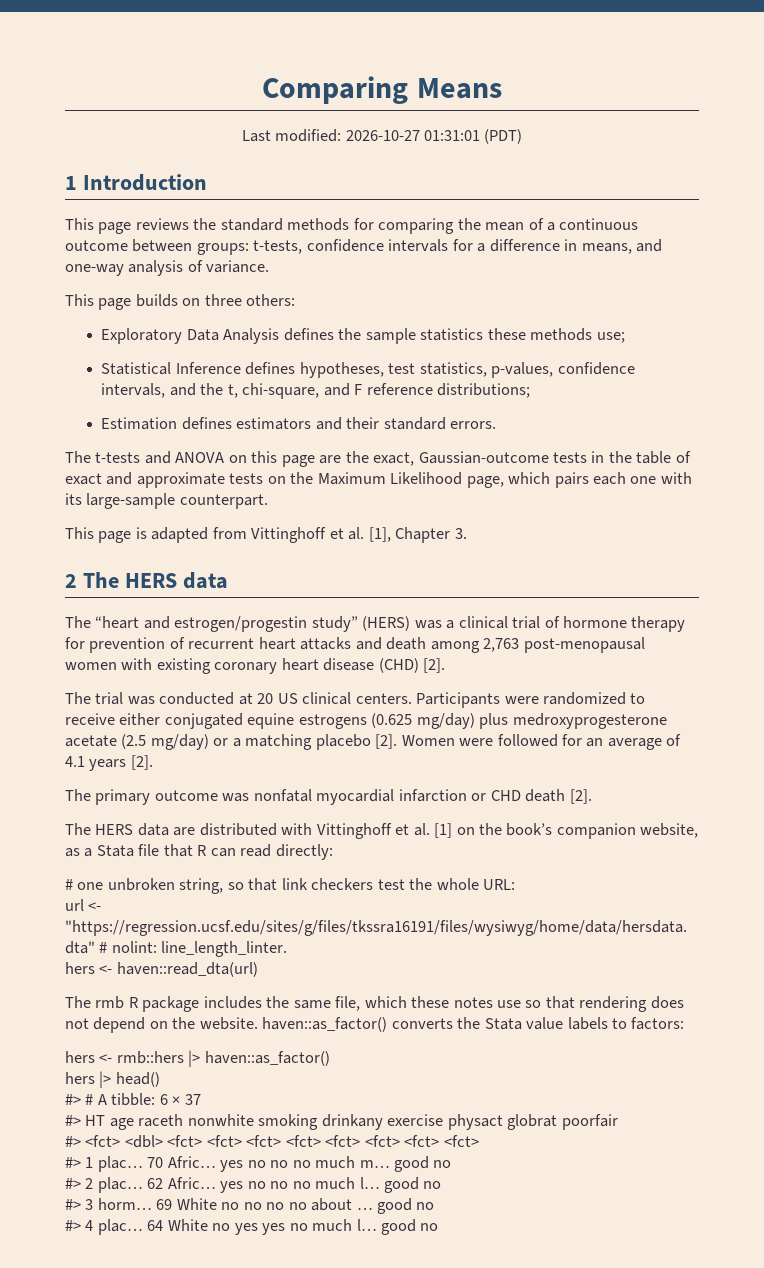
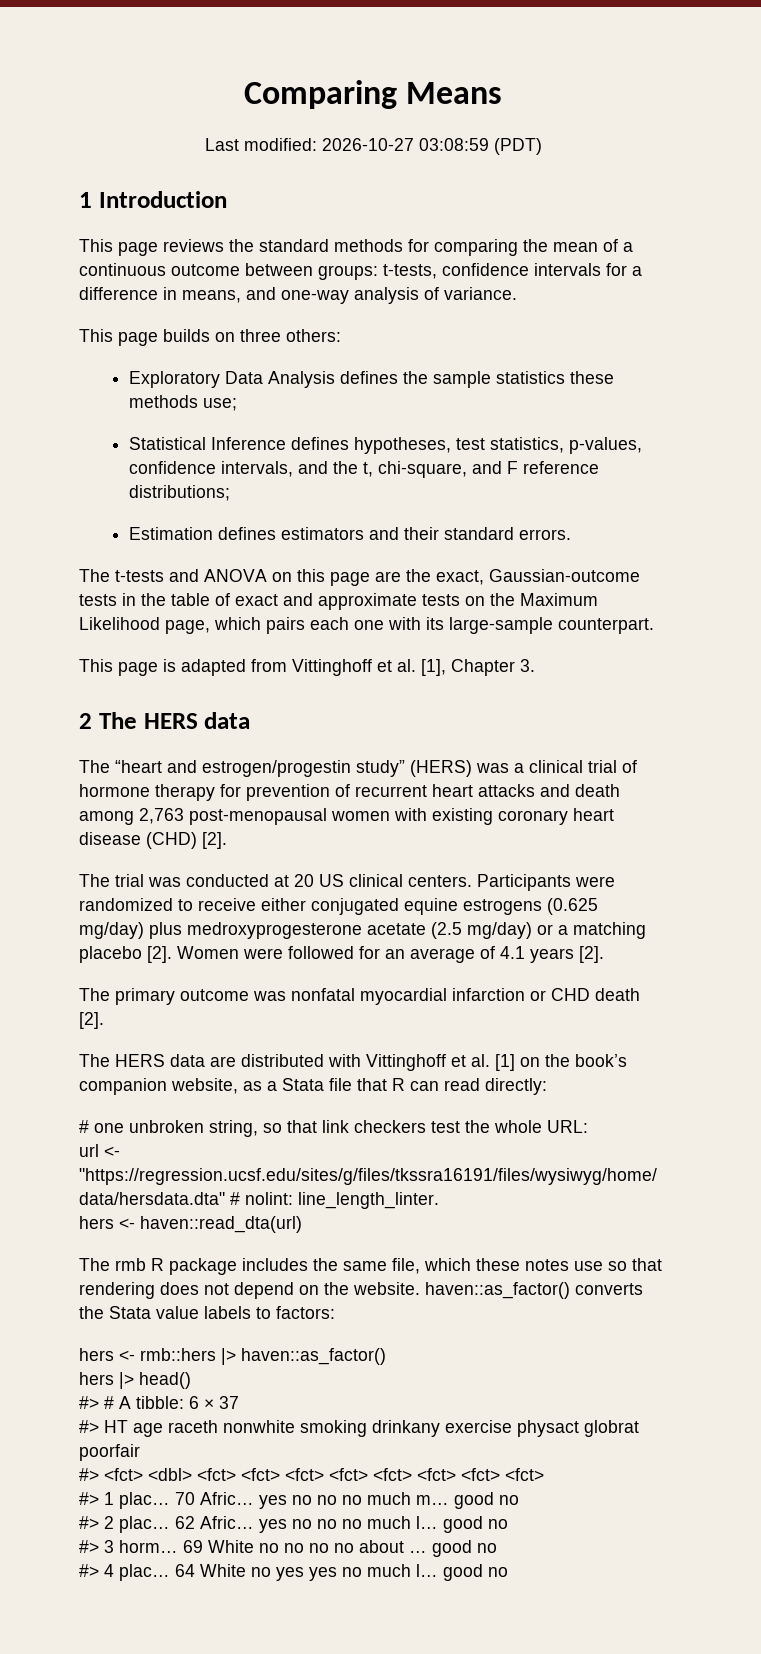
- Last modified: 2026-10-27 01:31:01 (PDT)
+ Last modified: 2026-10-27 03:08:59 (PDT)

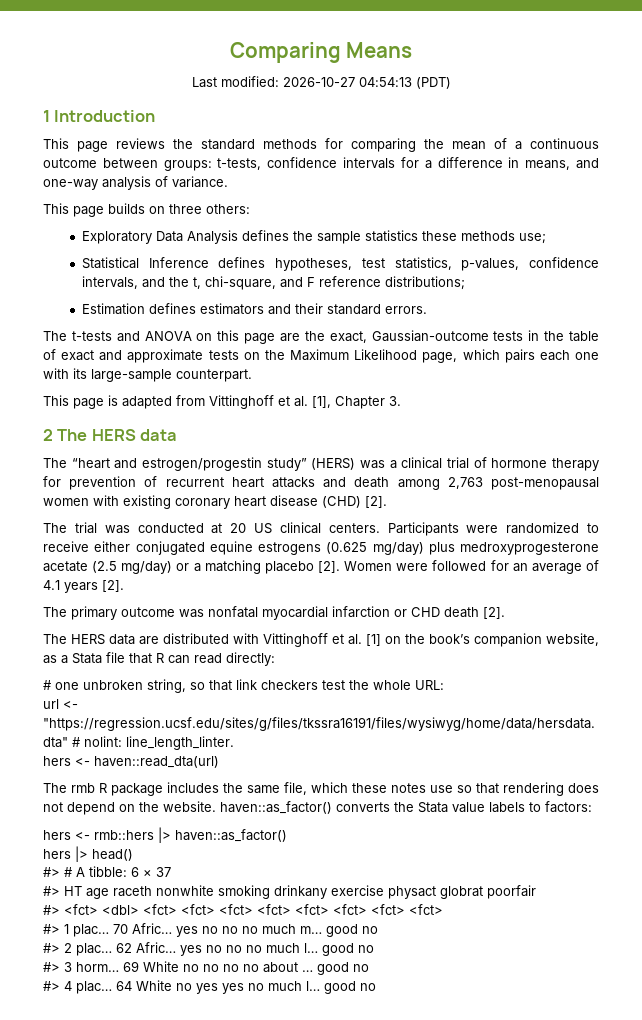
- Last modified: 2026-10-27 03:08:59 (PDT)
+ Last modified: 2026-10-27 04:54:13 (PDT)

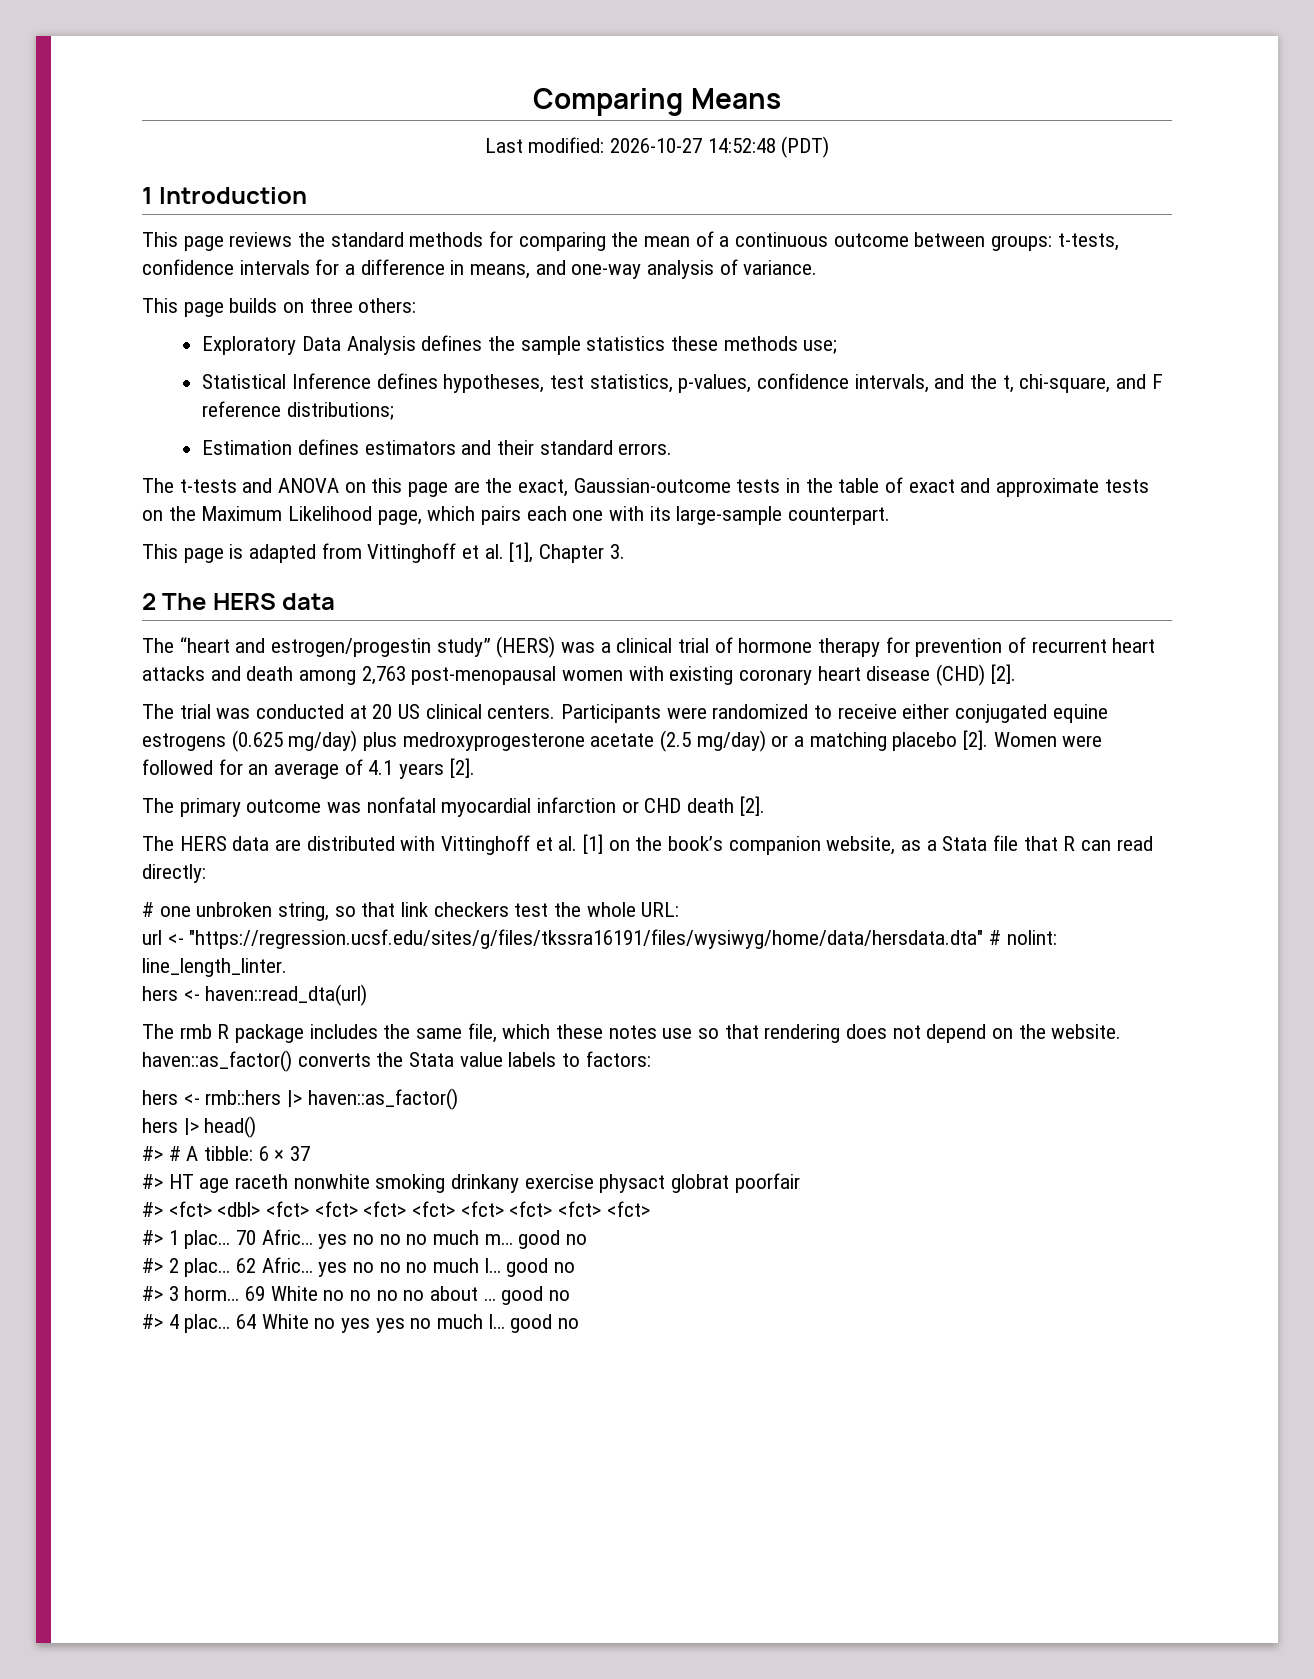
- Last modified: 2026-10-27 04:54:13 (PDT)
+ Last modified: 2026-10-27 14:52:48 (PDT)

